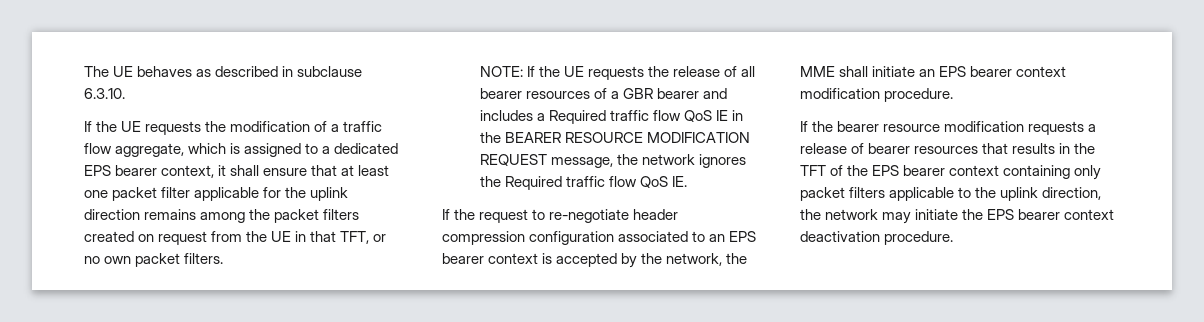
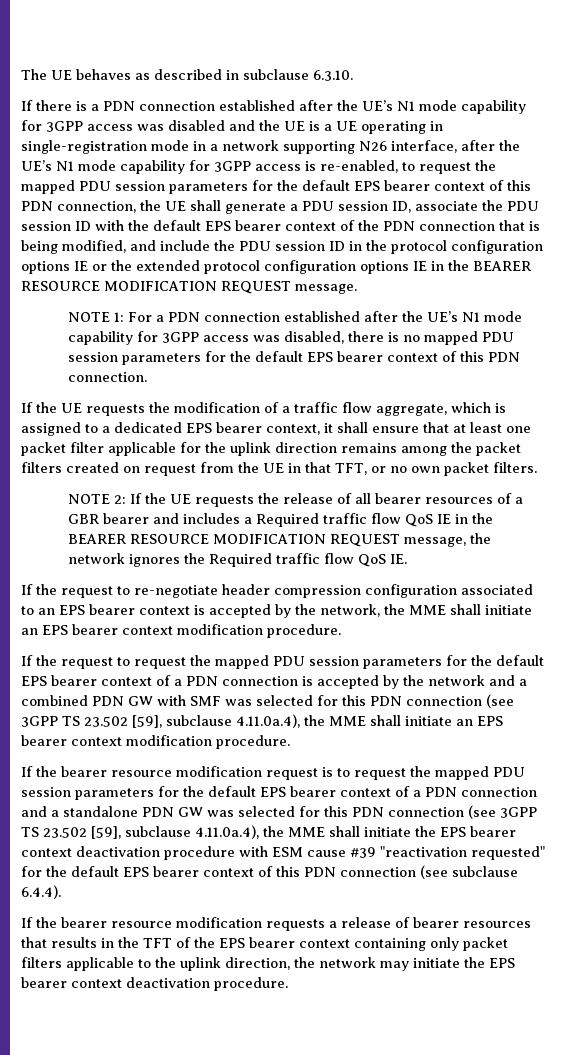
+ If there is a PDN connection established after the UE’s N1 mode capability for 3GPP access was disabled and the UE is a UE operating in single-registration mode in a network supporting N26 interface, after the UE’s N1 mode capability for 3GPP access is re-enabled, to request the mapped PDU session parameters for the default EPS bearer context of this PDN connection, the UE shall generate a PDU session ID, associate the PDU session ID with the default EPS bearer context of the PDN connection that is being modified, and include the PDU session ID in the protocol configuration options IE or the extended protocol configuration options IE in the BEARER RESOURCE MODIFICATION REQUEST message.
+ NOTE 1: For a PDN connection established after the UE’s N1 mode capability for 3GPP access was disabled, there is no mapped PDU session parameters for the default EPS bearer context of this PDN connection.
- NOTE: If the UE requests the release of all bearer resources of a GBR bearer and includes a Required traffic flow QoS IE in the BEARER RESOURCE MODIFICATION REQUEST message, the network ignores the Required traffic flow QoS IE.
+ NOTE 2: If the UE requests the release of all bearer resources of a GBR bearer and includes a Required traffic flow QoS IE in the BEARER RESOURCE MODIFICATION REQUEST message, the network ignores the Required traffic flow QoS IE.
+ If the request to request the mapped PDU session parameters for the default EPS bearer context of a PDN connection is accepted by the network and a combined PDN GW with SMF was selected for this PDN connection (see 3GPP TS 23.502 [59], subclause 4.11.0a.4), the MME shall initiate an EPS bearer context modification procedure.
+ If the bearer resource modification request is to request the mapped PDU session parameters for the default EPS bearer context of a PDN connection and a standalone PDN GW was selected for this PDN connection (see 3GPP TS 23.502 [59], subclause 4.11.0a.4), the MME shall initiate the EPS bearer context deactivation procedure with ESM cause #39 "reactivation requested" for the default EPS bearer context of this PDN connection (see subclause 6.4.4).

